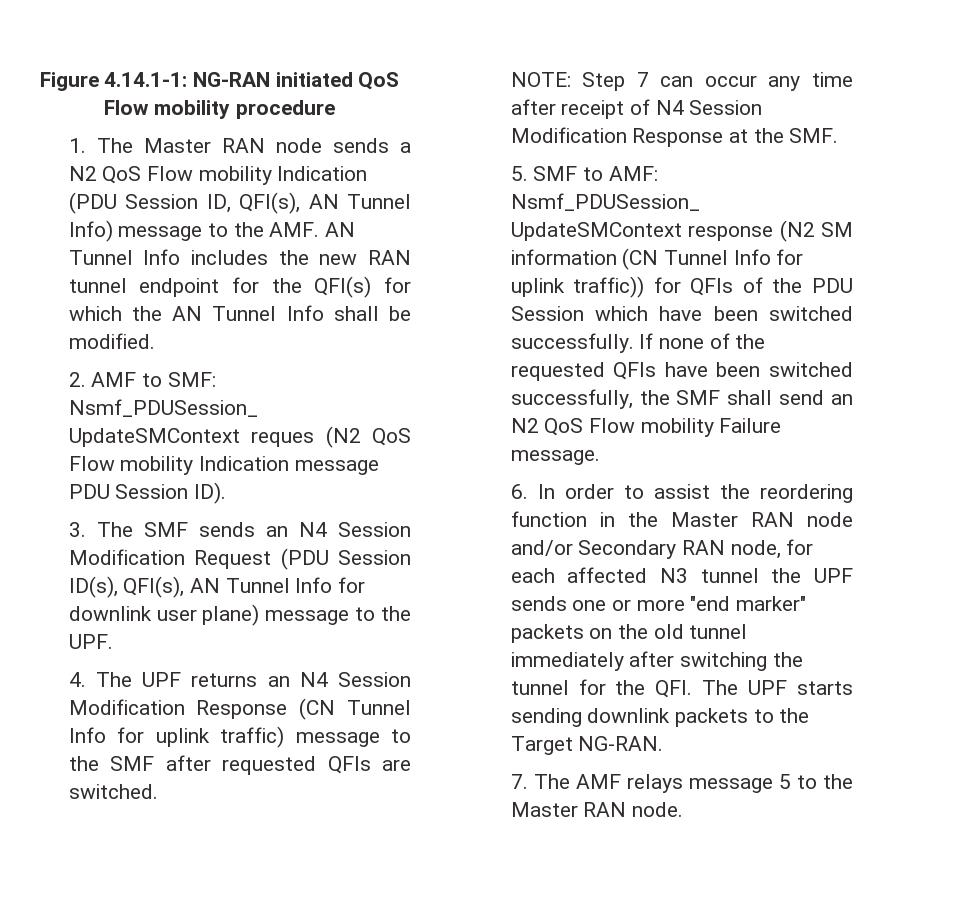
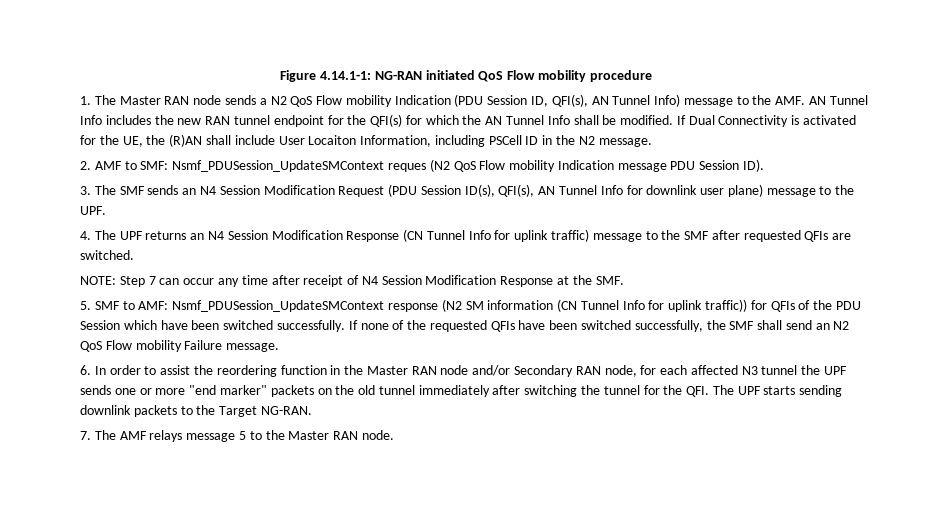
+ If Dual Connectivity is activated for the UE, the (R)AN shall include User Locaiton Information, including PSCell ID in the N2 message.

